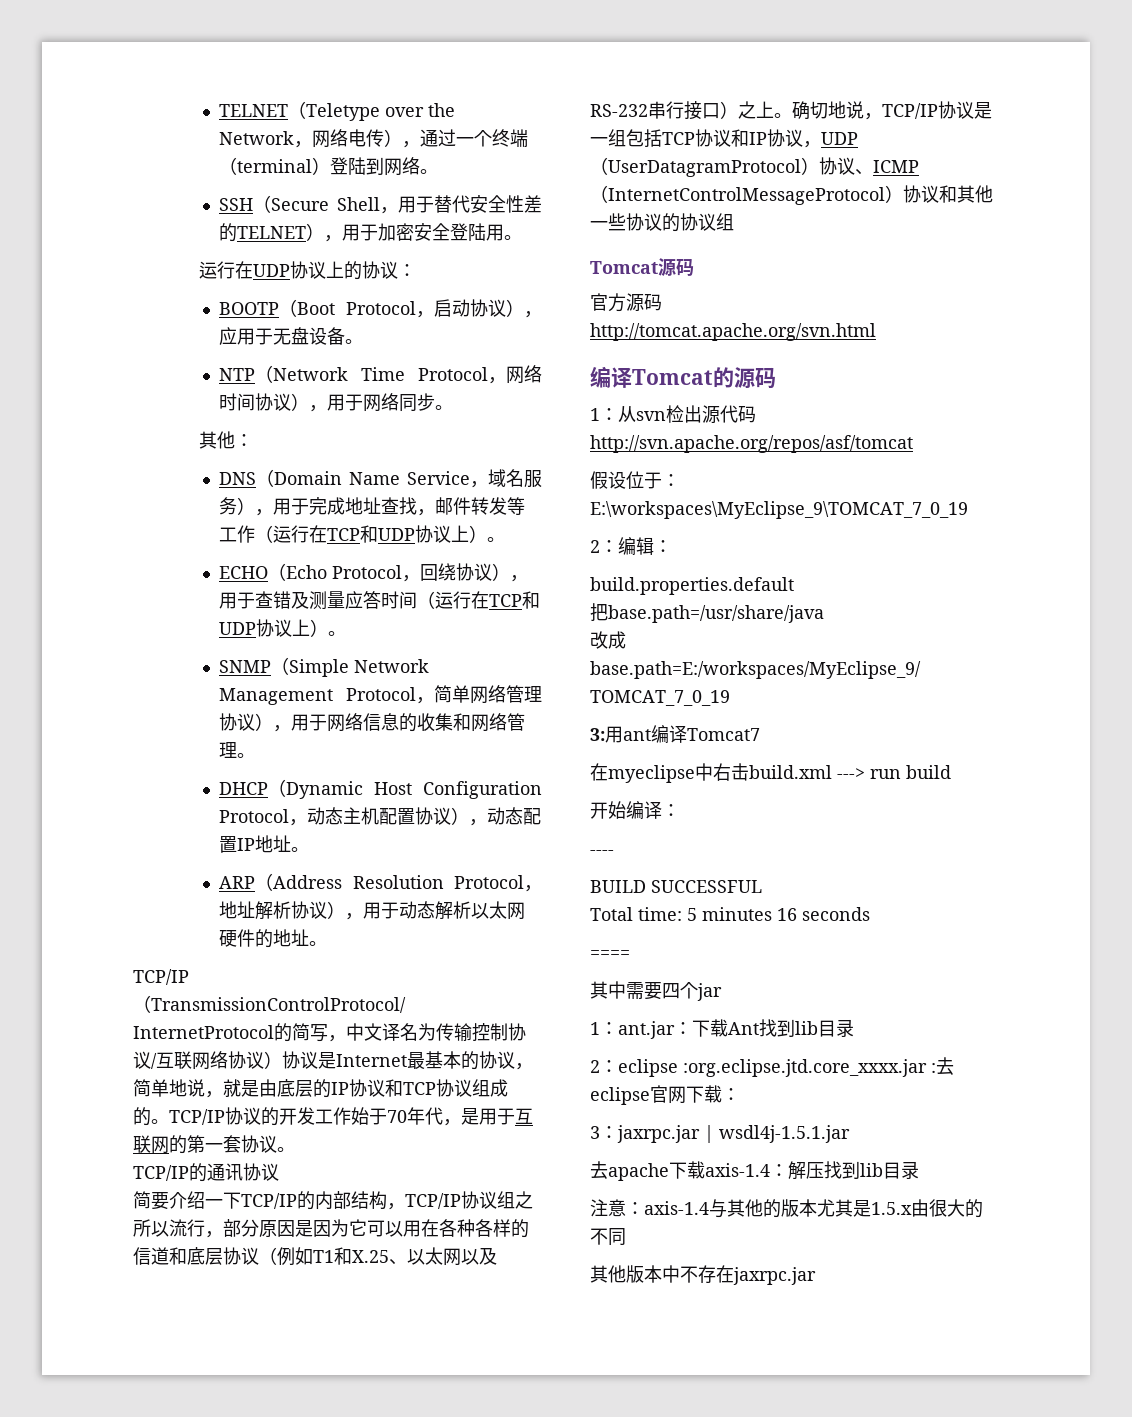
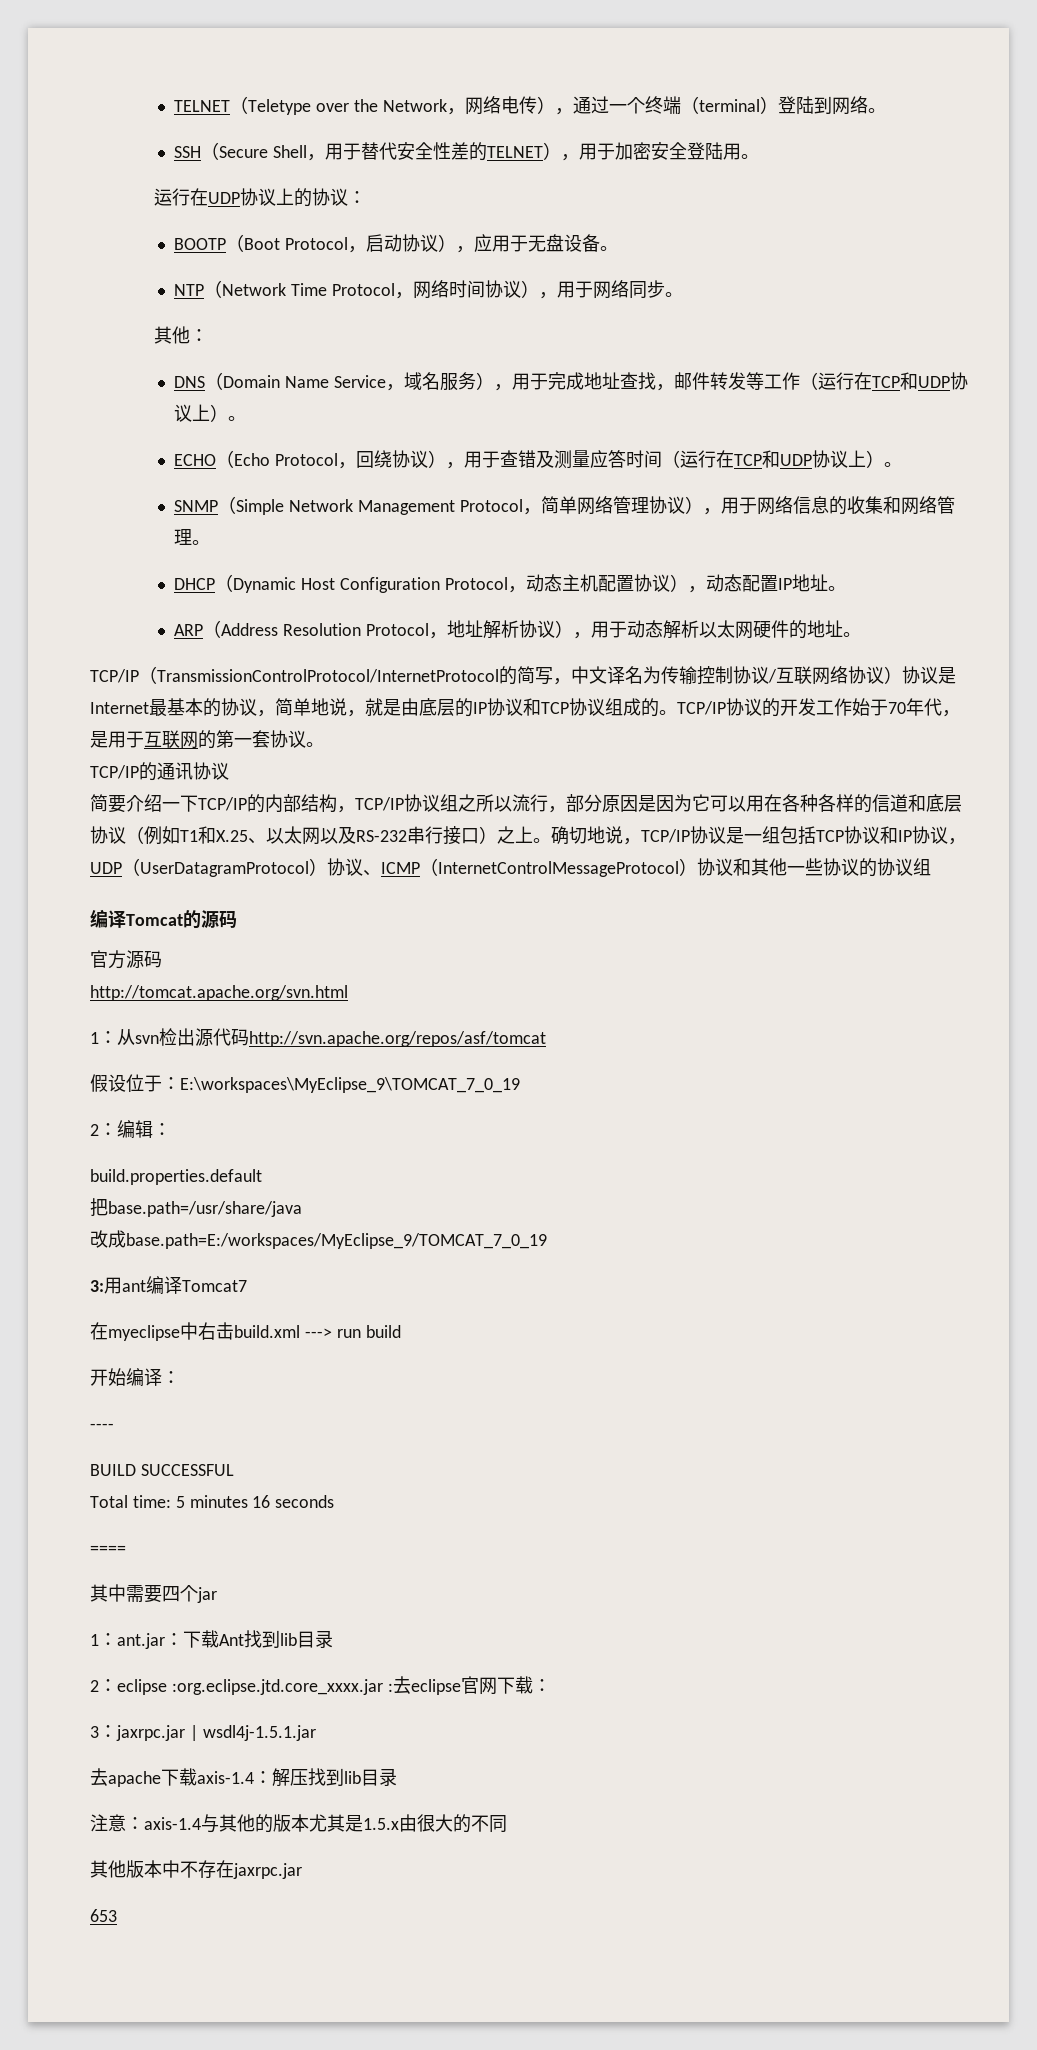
- Tomcat源码
+ 编译Tomcat的源码
- 编译Tomcat的源码
+ 653

